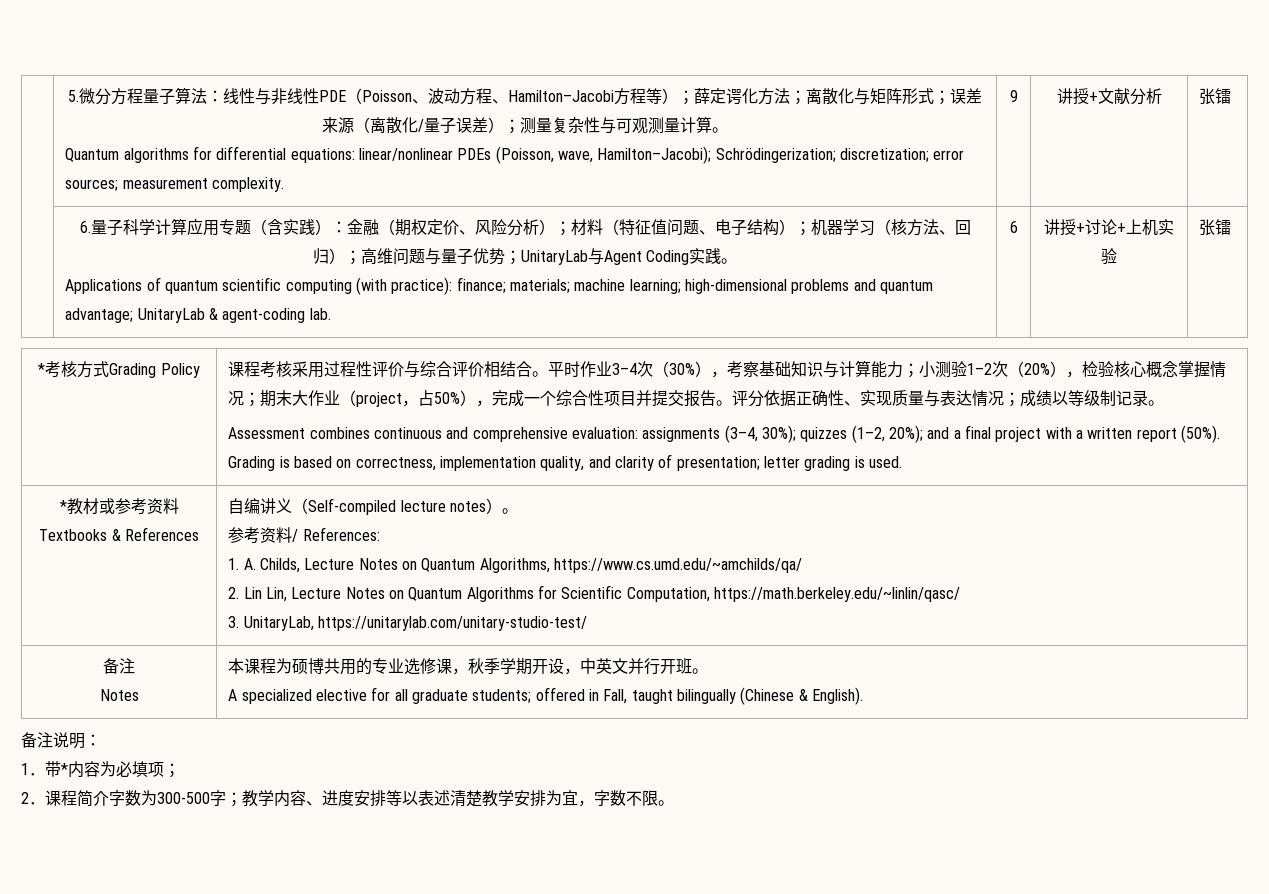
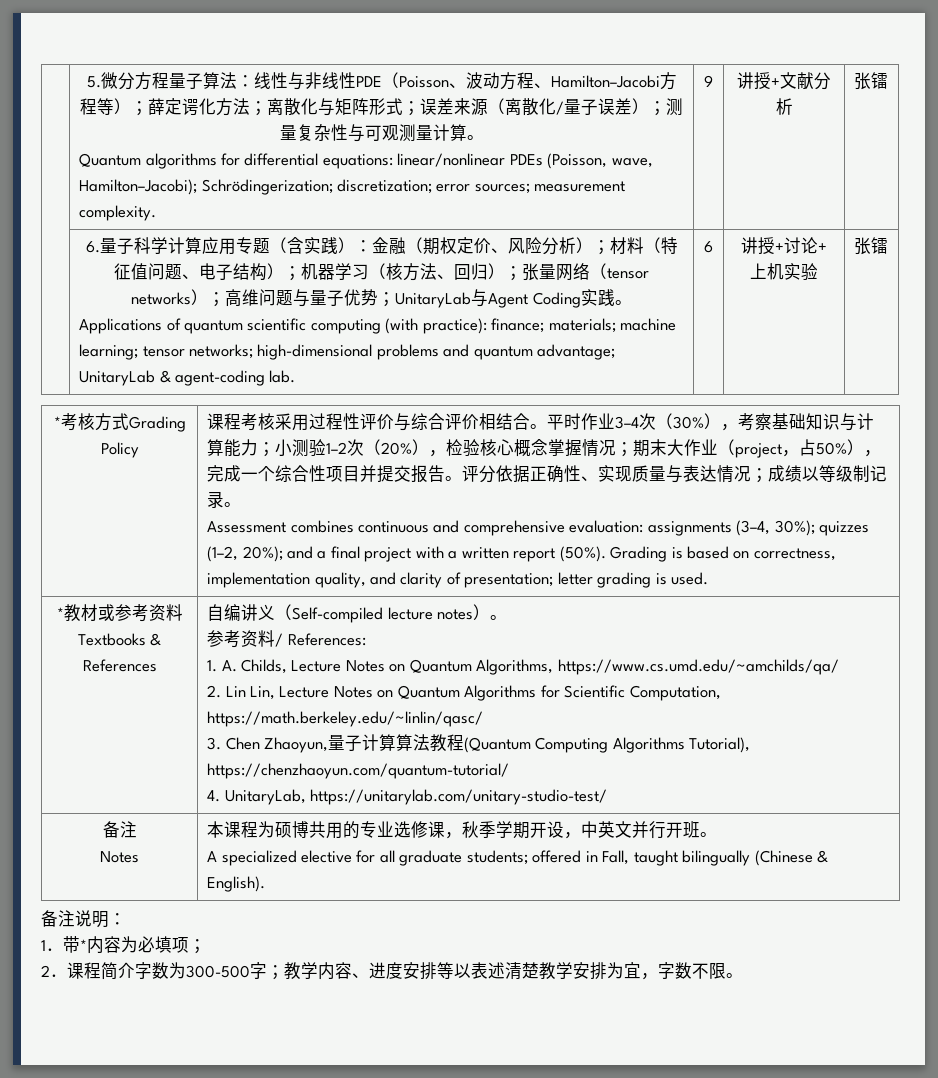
- 6.量子科学计算应用专题（含实践）：金融（期权定价、风险分析）；材料（特征值问题、电子结构）；机器学习（核方法、回归）；高维问题与量子优势；UnitaryLab与Agent Coding实践。
+ 6.量子科学计算应用专题（含实践）：金融（期权定价、风险分析）；材料（特征值问题、电子结构）；机器学习（核方法、回归）；张量网络（tensor networks）；高维问题与量子优势；UnitaryLab与Agent Coding实践。
- Applications of quantum scientific computing (with practice): finance; materials; machine learning; high-dimensional problems and quantum advantage; UnitaryLab & agent-coding lab.
+ Applications of quantum scientific computing (with practice): finance; materials; machine learning; tensor networks; high-dimensional problems and quantum advantage; UnitaryLab & agent-coding lab.
- 3. UnitaryLab, https://unitarylab.com/unitary-studio-test/
+ 3. Chen Zhaoyun,量子计算算法教程(Quantum Computing Algorithms Tutorial), https://chenzhaoyun.com/quantum-tutorial/
+ 4. UnitaryLab, https://unitarylab.com/unitary-studio-test/

